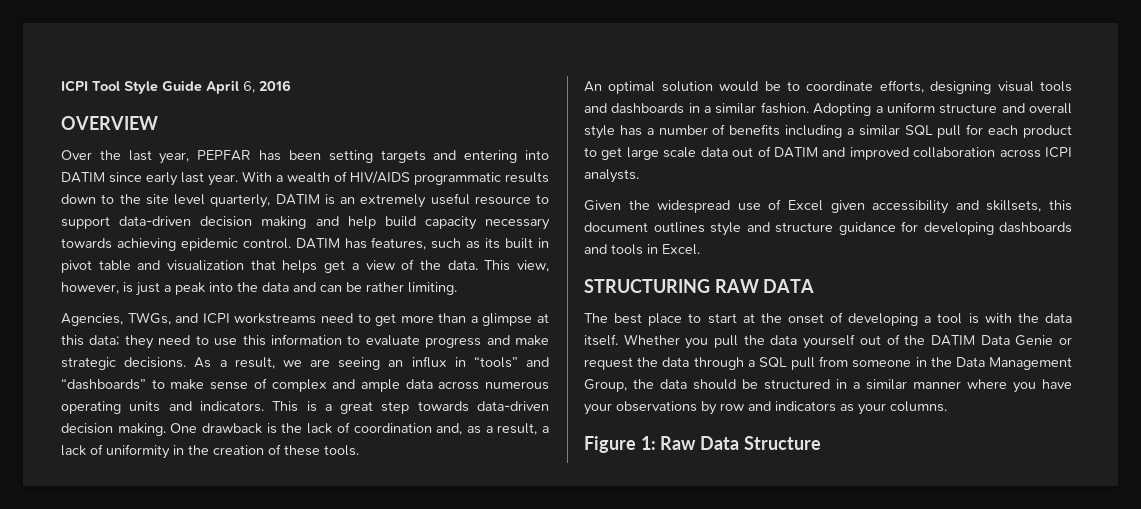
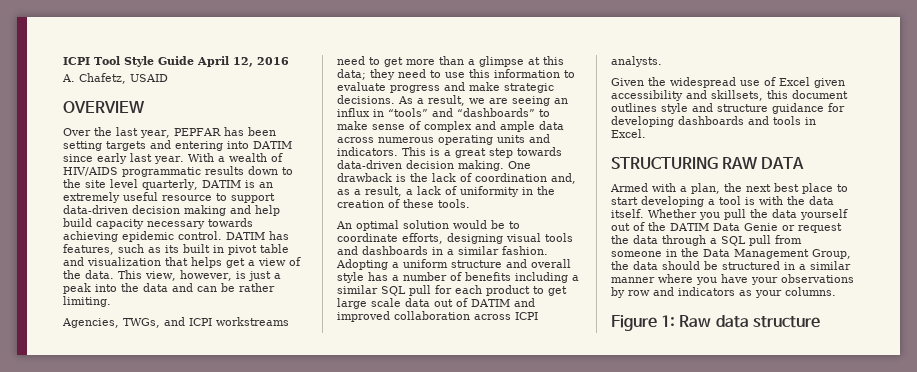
- ICPI Tool Style Guide April 6, 2016
+ ICPI Tool Style Guide April 12, 2016
+ A. Chafetz, USAID
- The best place to start at the onset of developing a tool is with the data itself.
+ Armed with a plan, the next best place to start developing a tool is with the data itself.
- Figure 1: Raw Data Structure
+ Figure 1: Raw data structure

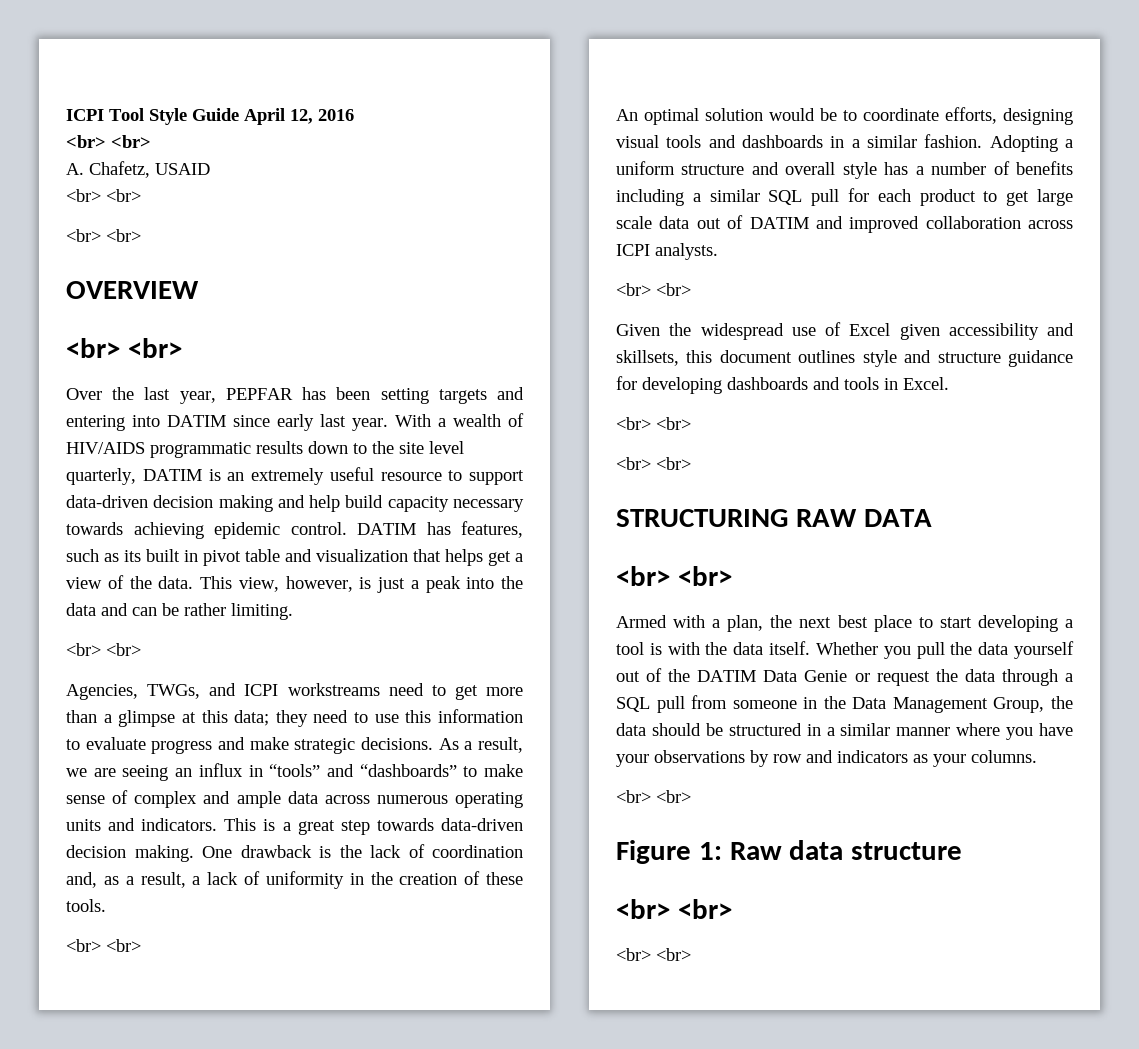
  ICPI Tool Style Guide April 12, 2016
+ <br> <br>
  A. Chafetz, USAID
+ <br> <br>
+ <br> <br>
  OVERVIEW
+ <br> <br>
  This view, however, is just a peak into the data and can be rather limiting.
+ <br> <br>
  One drawback is the lack of coordination and, as a result, a lack of uniformity in the creation of these tools.
+ <br> <br>
  Adopting a uniform structure and overall style has a number of benefits including a similar SQL pull for each product to get large scale data out of DATIM and improved collaboration across ICPI analysts.
+ <br> <br>
  Given the widespread use of Excel given accessibility and skillsets, this document outlines style and structure guidance for developing dashboards and tools in Excel.
+ <br> <br>
+ <br> <br>
  STRUCTURING RAW DATA
+ <br> <br>
  Whether you pull the data yourself out of the DATIM Data Genie or request the data through a SQL pull from someone in the Data Management Group, the data should be structured in a similar manner where you have your observations by row and indicators as your columns.
+ <br> <br>
  Figure 1: Raw data structure
+ <br> <br>
+ <br> <br>

